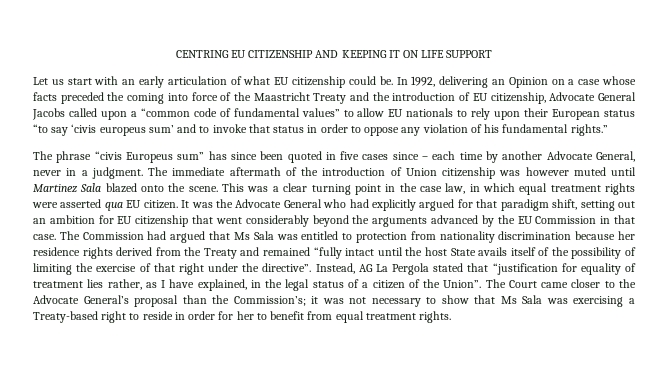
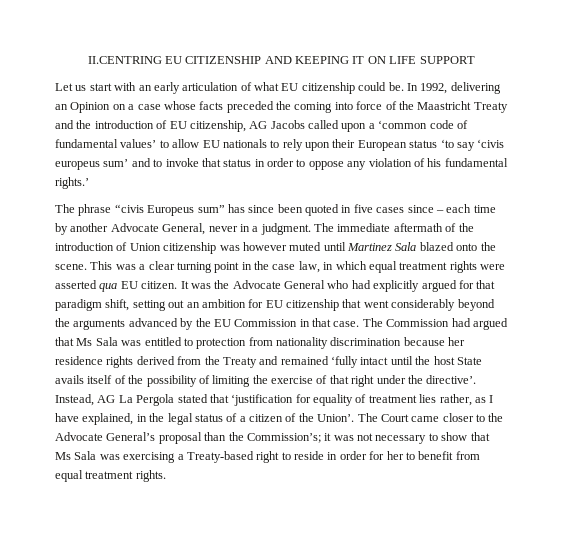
- CENTRING EU CITIZENSHIP AND KEEPING IT ON LIFE SUPPORT
+ II.CENTRING EU CITIZENSHIP AND KEEPING IT ON LIFE SUPPORT
- In 1992, delivering an Opinion on a case whose facts preceded the coming into force of the Maastricht Treaty and the introduction of EU citizenship, Advocate General Jacobs called upon a “common code of fundamental values” to allow EU nationals to rely upon their European status “to say ‘civis europeus sum’ and to invoke that status in order to oppose any violation of his fundamental rights.”
+ In 1992, delivering an Opinion on a case whose facts preceded the coming into force of the Maastricht Treaty and the introduction of EU citizenship, AG Jacobs called upon a ‘common code of fundamental values’ to allow EU nationals to rely upon their European status ‘to say ‘civis europeus sum’ and to invoke that status in order to oppose any violation of his fundamental rights.’
- The Commission had argued that Ms Sala was entitled to protection from nationality discrimination because her residence rights derived from the Treaty and remained “fully intact until the host State avails itself of the possibility of limiting the exercise of that right under the directive”.
+ The Commission had argued that Ms Sala was entitled to protection from nationality discrimination because her residence rights derived from the Treaty and remained ‘fully intact until the host State avails itself of the possibility of limiting the exercise of that right under the directive’.
- Instead, AG La Pergola stated that “justification for equality of treatment lies rather, as I have explained, in the legal status of a citizen of the Union”.
+ Instead, AG La Pergola stated that ‘justification for equality of treatment lies rather, as I have explained, in the legal status of a citizen of the Union’.

